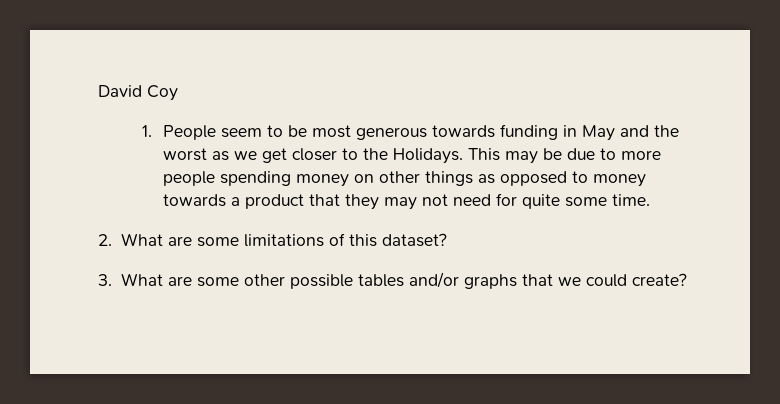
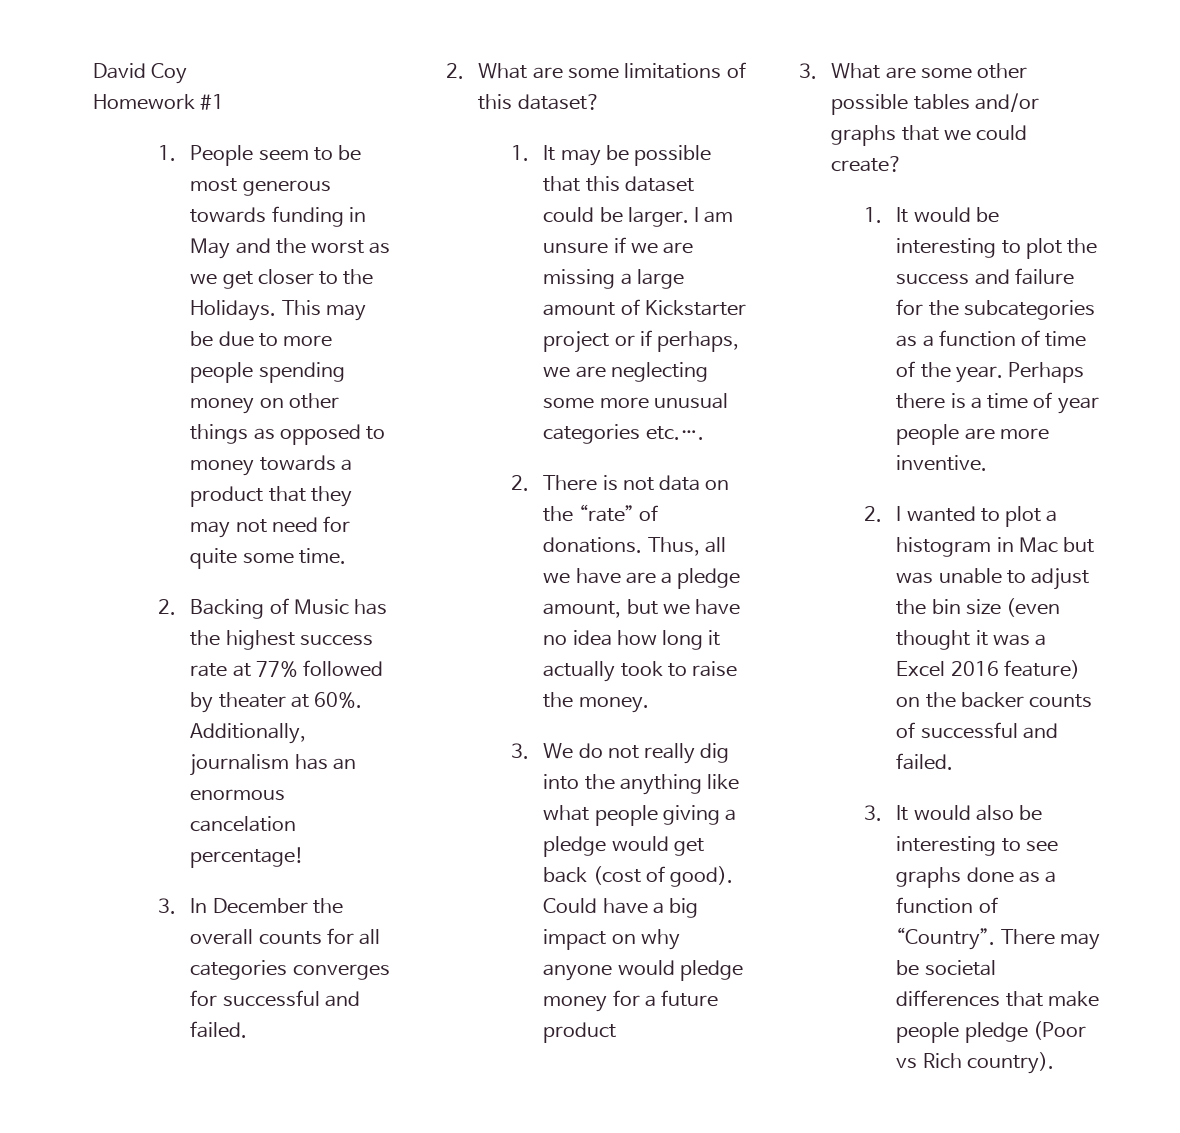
+ Homework #1
+ 2. Backing of Music has the highest success rate at 77% followed by theater at 60%. Additionally, journalism has an enormous cancelation percentage!
+ 3. In December the overall counts for all categories converges for successful and failed.
+ 1. It may be possible that this dataset could be larger. I am unsure if we are missing a large amount of Kickstarter project or if perhaps, we are neglecting some more unusual categories etc.….
+ 2. There is not data on the “rate” of donations. Thus, all we have are a pledge amount, but we have no idea how long it actually took to raise the money.
+ 3. We do not really dig into the anything like what people giving a pledge would get back (cost of good). Could have a big impact on why anyone would pledge money for a future product
+ 1. It would be interesting to plot the success and failure for the subcategories as a function of time of the year. Perhaps there is a time of year people are more inventive.
+ 2. I wanted to plot a histogram in Mac but was unable to adjust the bin size (even thought it was a Excel 2016 feature) on the backer counts of successful and failed.
+ 3. It would also be interesting to see graphs done as a function of “Country”. There may be societal differences that make people pledge (Poor vs Rich country).

